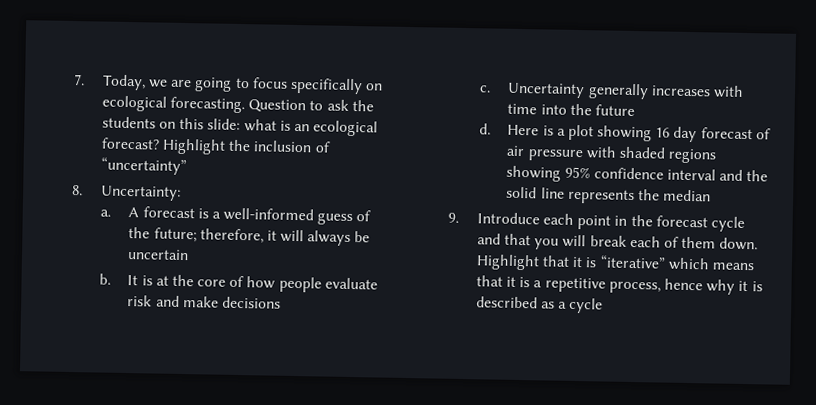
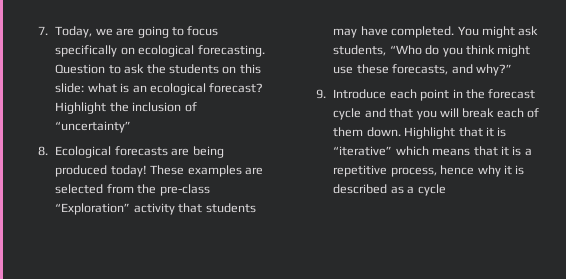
- 8. Uncertainty:
- a. A forecast is a well-informed guess of the future; therefore, it will always be uncertain
- b. It is at the core of how people evaluate risk and make decisions
- c. Uncertainty generally increases with time into the future
- d. Here is a plot showing 16 day forecast of air pressure with shaded regions showing 95% confidence interval and the solid line represents the median
+ 8. Ecological forecasts are being produced today! These examples are selected from the pre-class “Exploration” activity that students may have completed. You might ask students, “Who do you think might use these forecasts, and why?”

